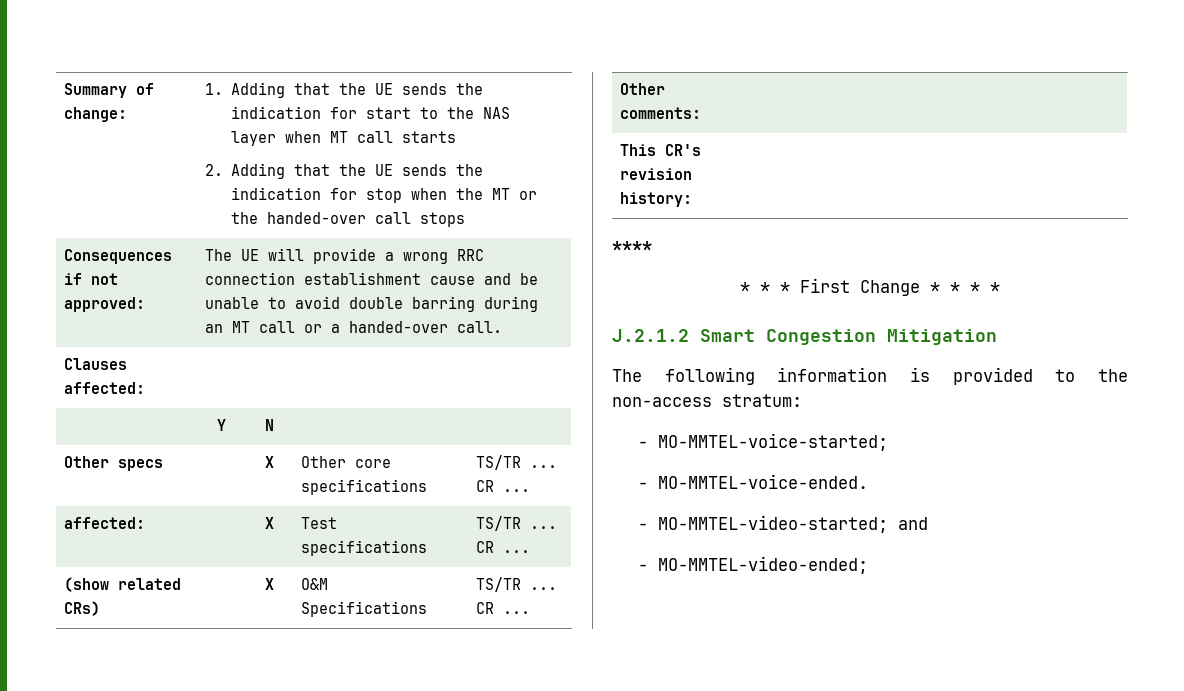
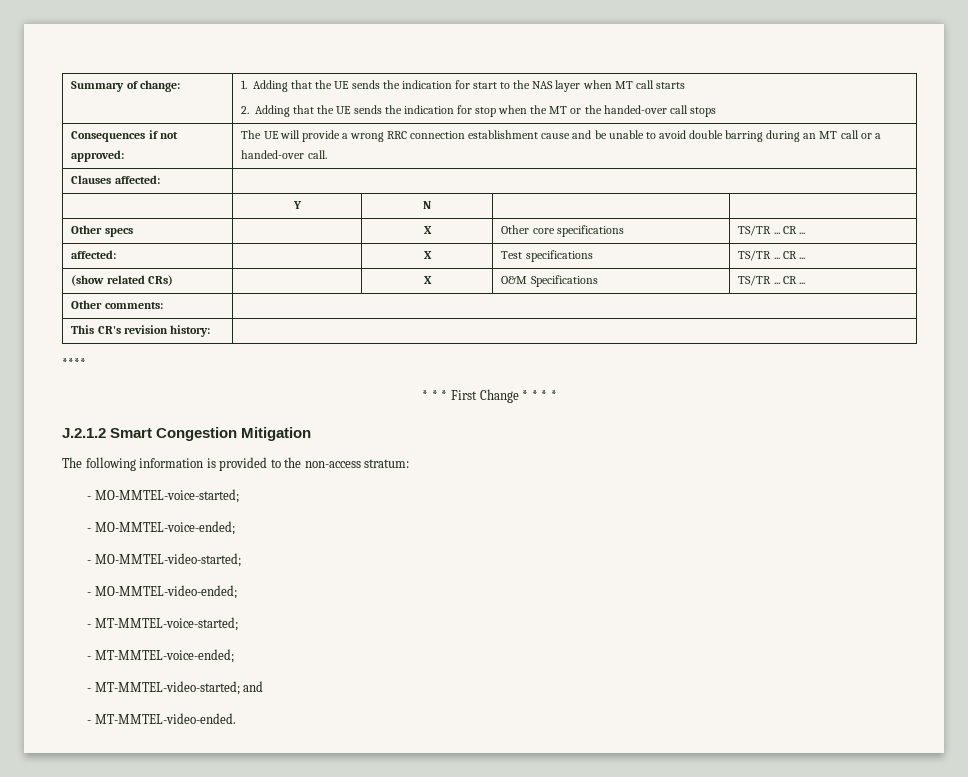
- - MO-MMTEL-voice-ended.
+ - MO-MMTEL-voice-ended;
- - MO-MMTEL-video-started; and
+ - MO-MMTEL-video-started;
+ - MO-MMTEL-video-ended;
+ - MT-MMTEL-voice-started;
+ - MT-MMTEL-voice-ended;
+ - MT-MMTEL-video-started; and
- - MO-MMTEL-video-ended;
+ - MT-MMTEL-video-ended.

